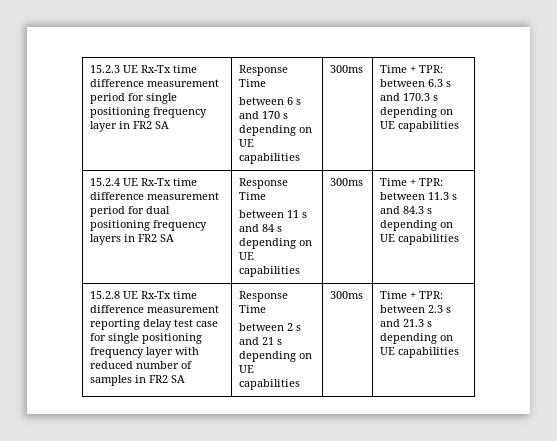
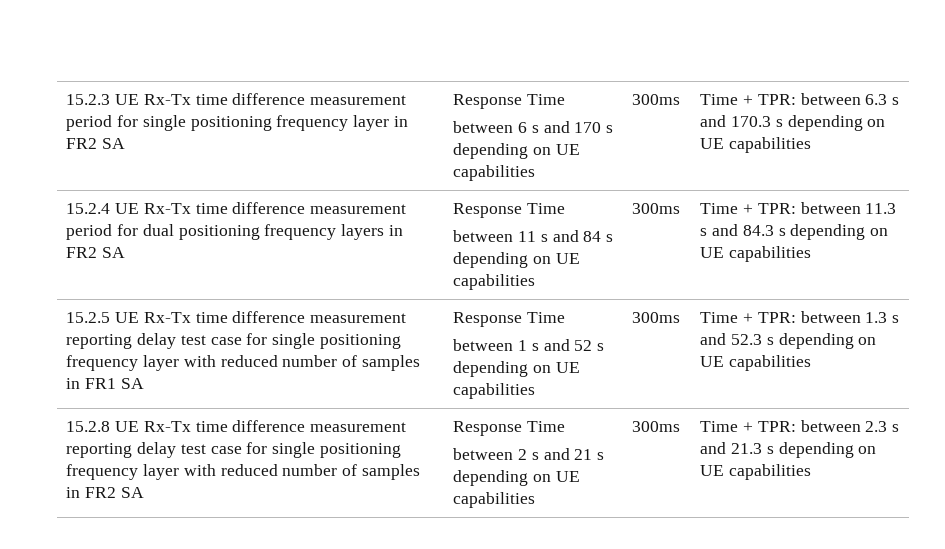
+ 15.2.5 UE Rx-Tx time difference measurement reporting delay test case for single positioning frequency layer with reduced number of samples in FR1 SA | Response Time
+ between 1 s and 52 s depending on UE capabilities | 300ms | Time + TPR: between 1.3 s and 52.3 s depending on UE capabilities

